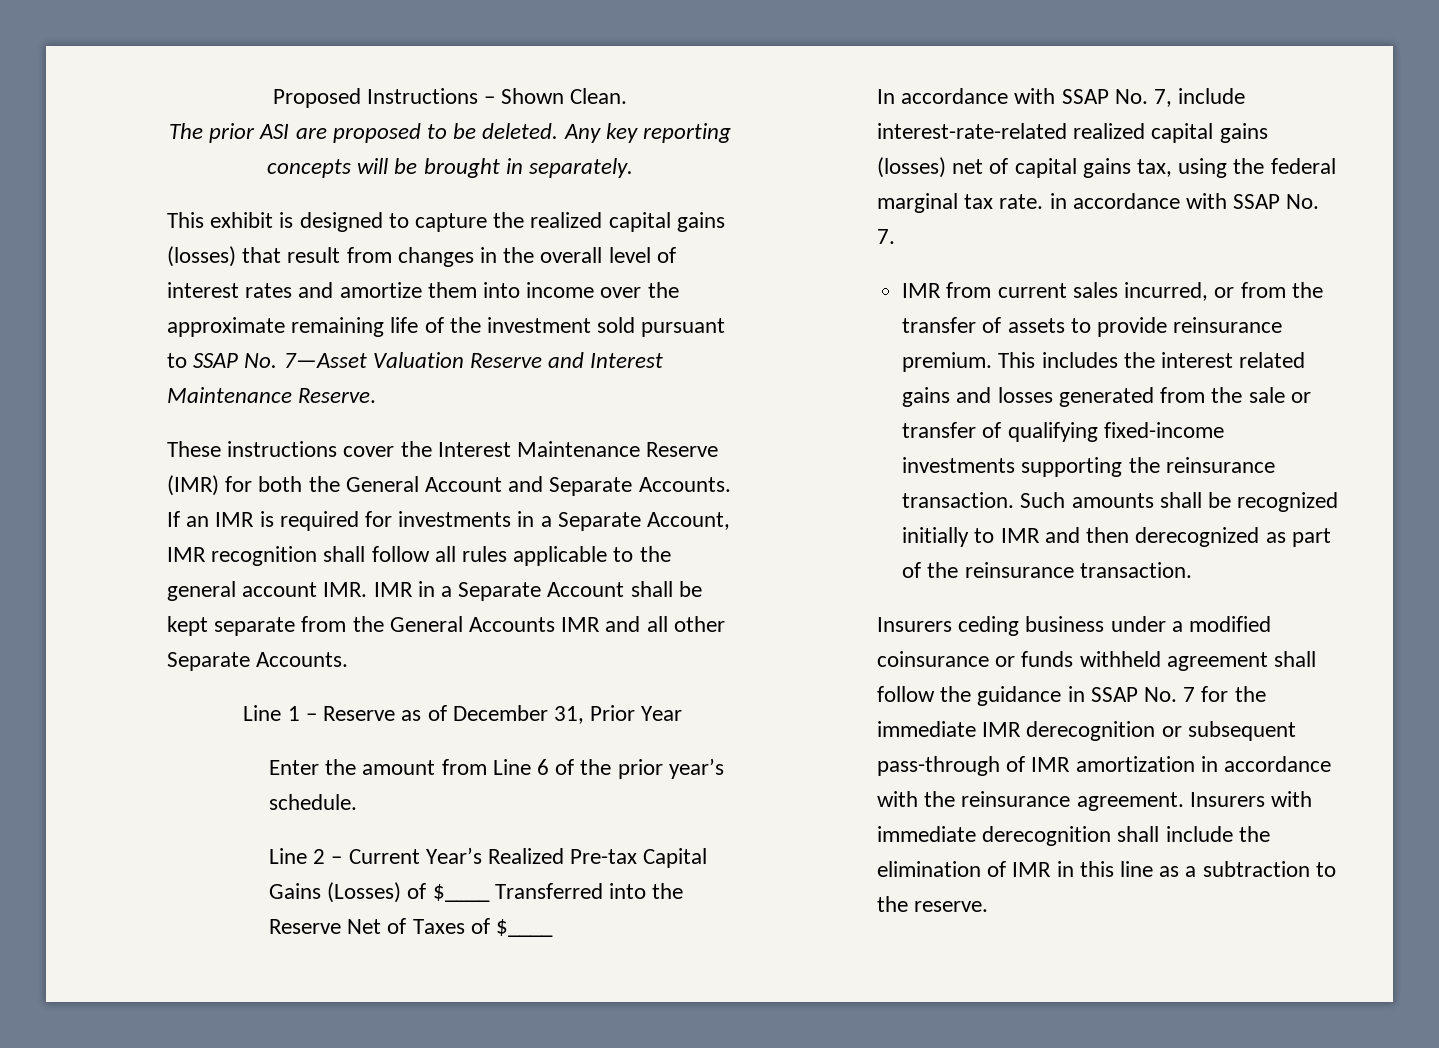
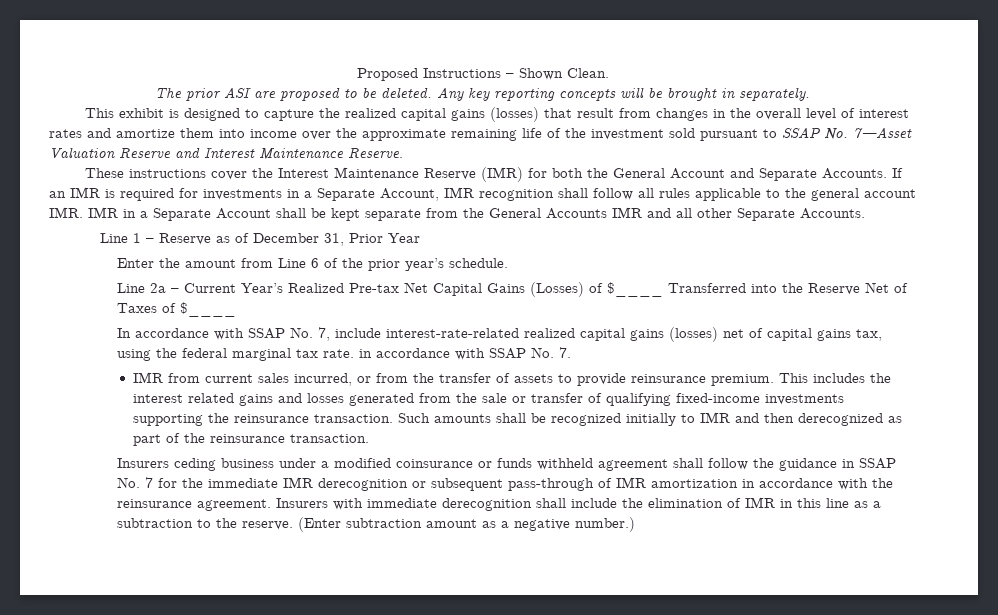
- Line 2 – Current Year’s Realized Pre-tax Capital Gains (Losses) of $____ Transferred into the Reserve Net of Taxes of $____
+ Line 2a – Current Year’s Realized Pre-tax Net Capital Gains (Losses) of $____ Transferred into the Reserve Net of Taxes of $____
+ (Enter subtraction amount as a negative number.)

